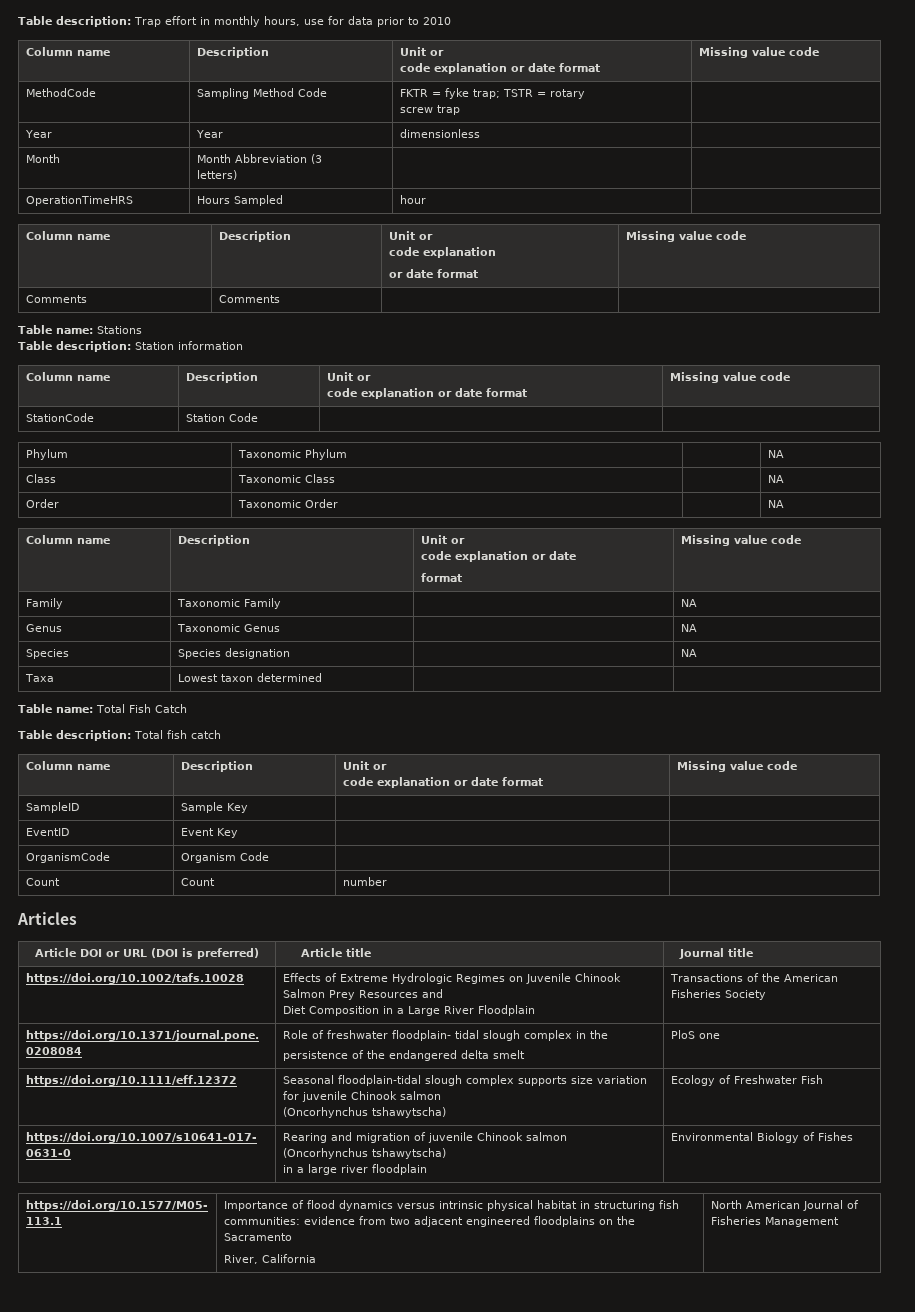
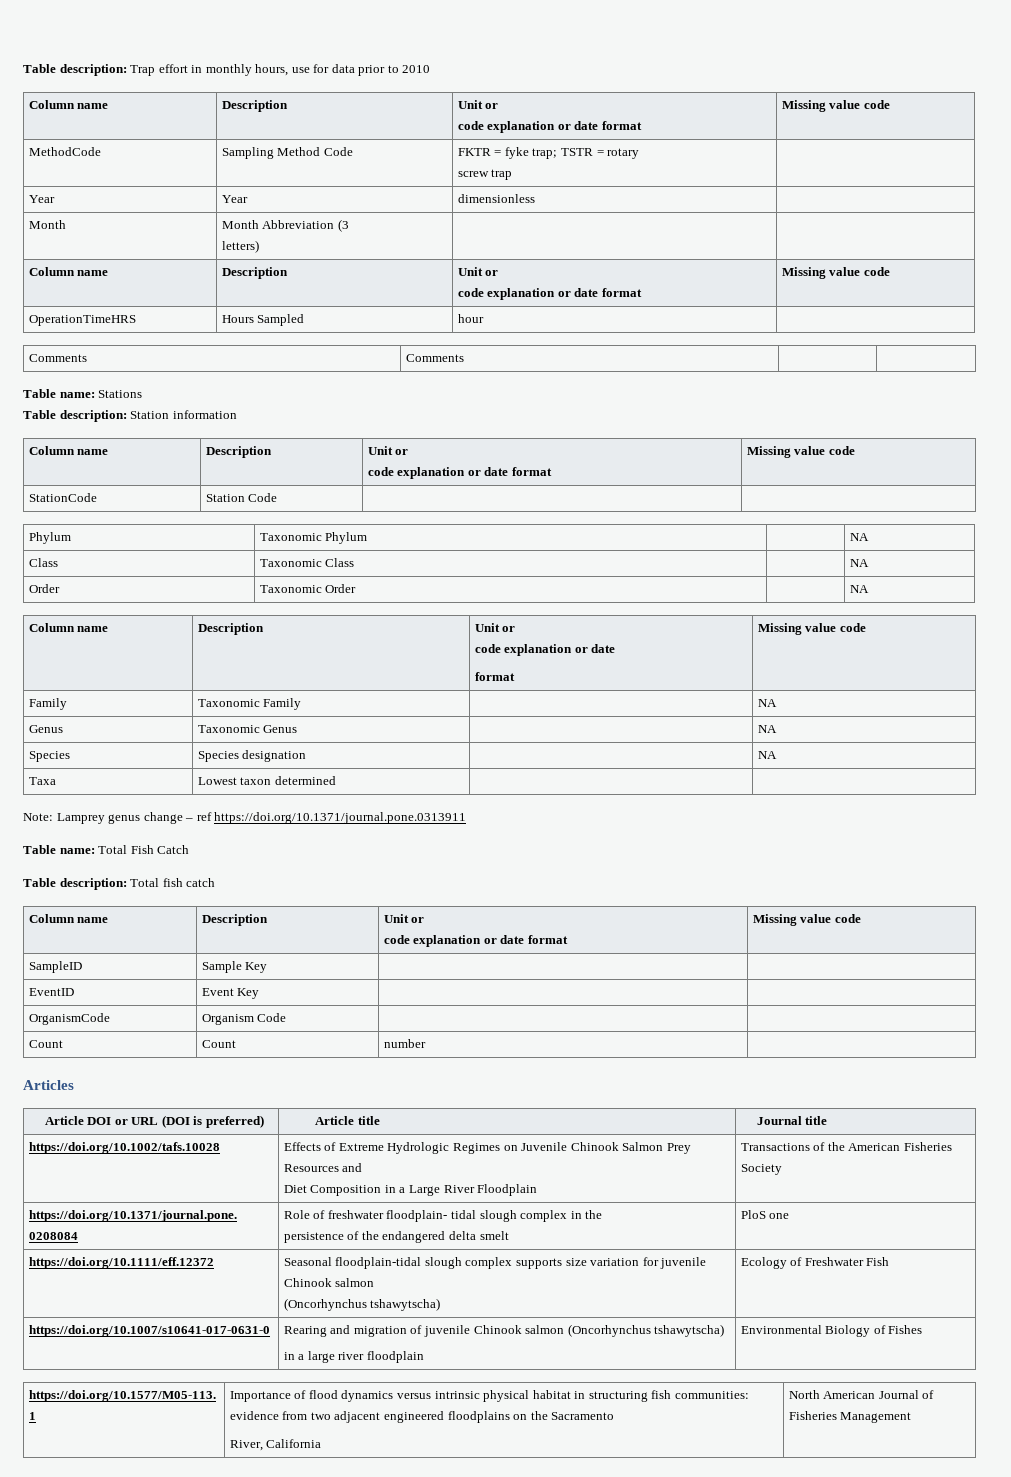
  Month | Month Abbreviation (3
  letters) | |
+ Column name | Description | Unit or
+ code explanation or date format | Missing value code
  OperationTimeHRS | Hours Sampled | hour |
- Column name | Description | Unit or
- code explanation
- or date format | Missing value code
+ Note: Lamprey genus change – ref https://doi.org/10.1371/journal.pone.0313911

